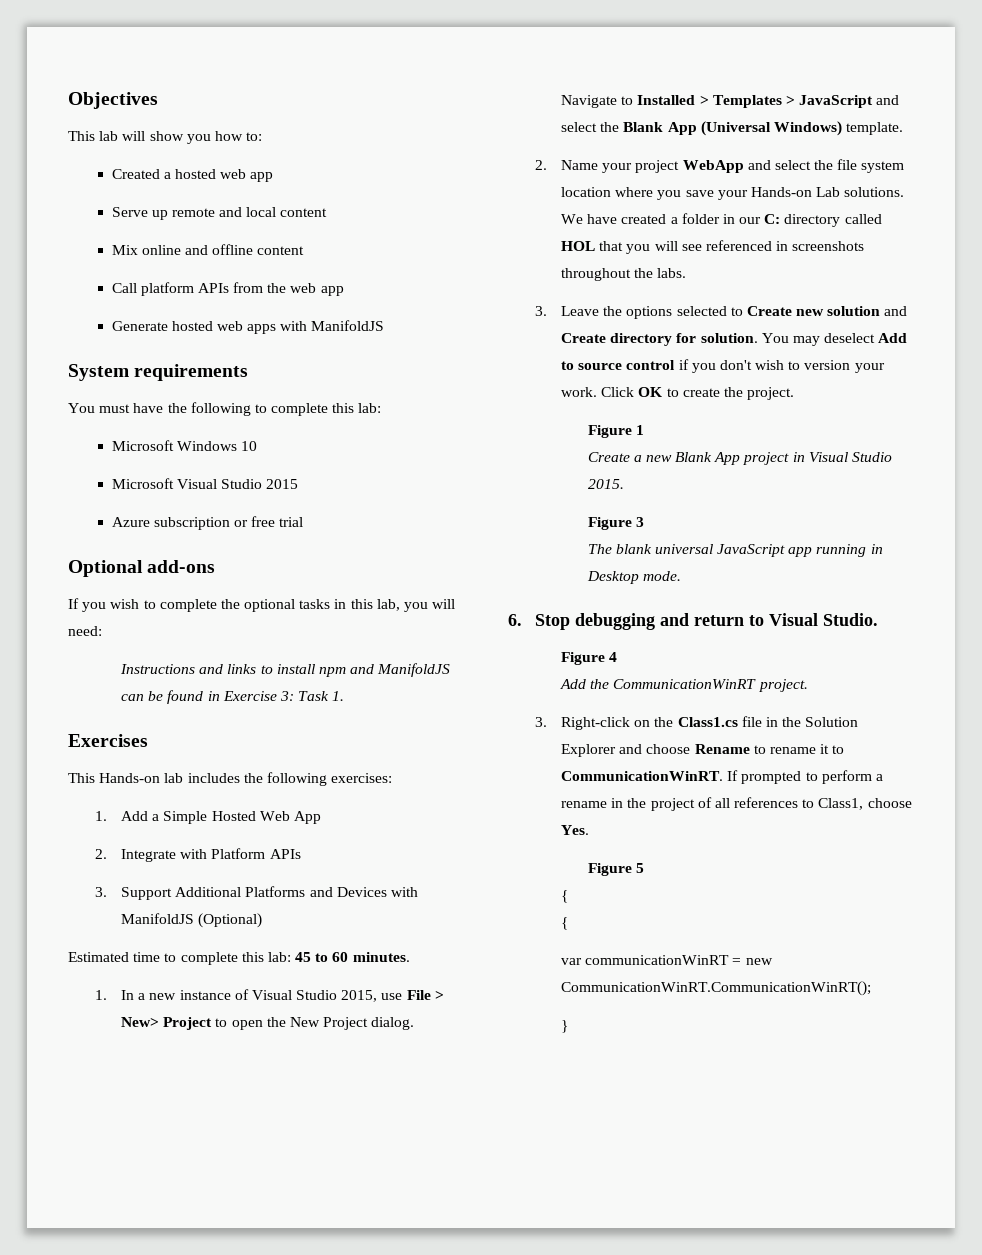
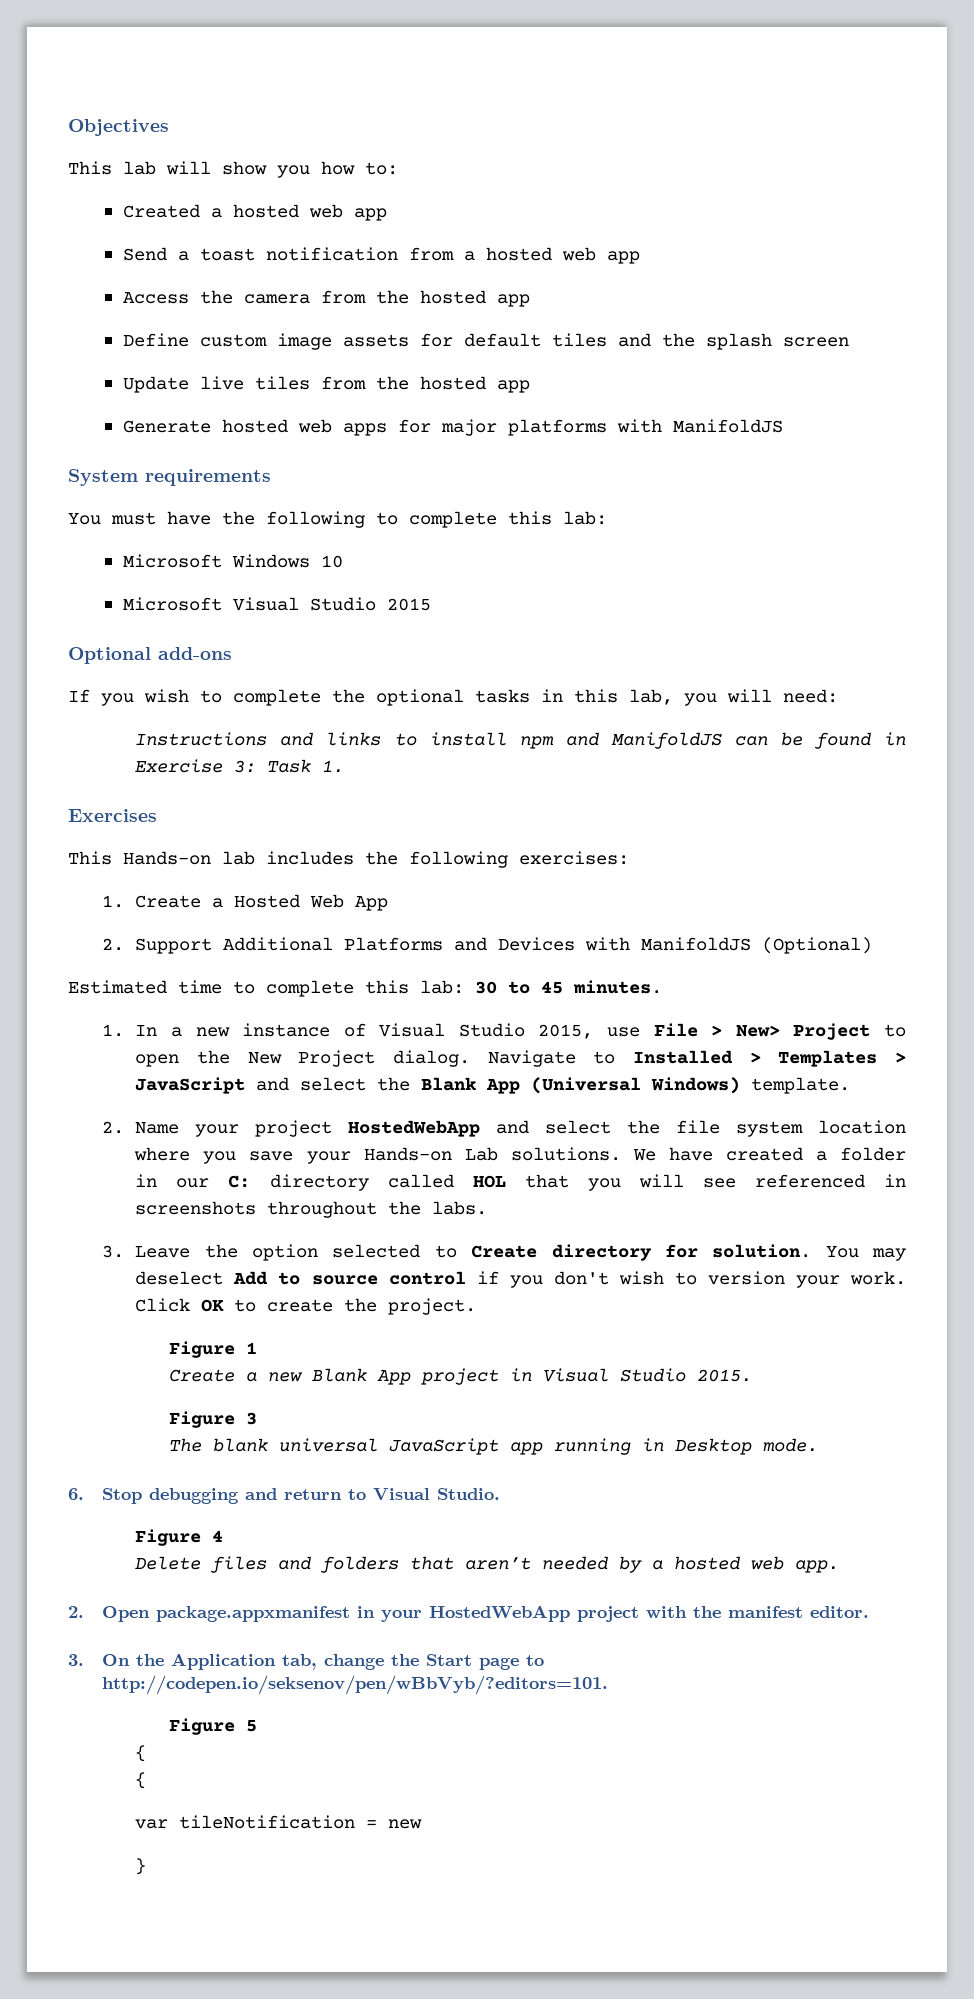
- Serve up remote and local content
- Mix online and offline content
- Call platform APIs from the web app
+ Send a toast notification from a hosted web app
+ Access the camera from the hosted app
+ Define custom image assets for default tiles and the splash screen
+ Update live tiles from the hosted app
- Generate hosted web apps with ManifoldJS
+ Generate hosted web apps for major platforms with ManifoldJS
- Azure subscription or free trial
- 1. Add a Simple Hosted Web App
+ 1. Create a Hosted Web App
- 2. Integrate with Platform APIs
- 3. Support Additional Platforms and Devices with ManifoldJS (Optional)
+ 2. Support Additional Platforms and Devices with ManifoldJS (Optional)
- Estimated time to complete this lab: 45 to 60 minutes.
+ Estimated time to complete this lab: 30 to 45 minutes.
- 2. Name your project WebApp and select the file system location where you save your Hands-on Lab solutions.
+ 2. Name your project HostedWebApp and select the file system location where you save your Hands-on Lab solutions.
- 3. Leave the options selected to Create new solution and Create directory for solution.
+ 3. Leave the option selected to Create directory for solution.
- Add the CommunicationWinRT project.
- 3. Right-click on the Class1.cs file in the Solution Explorer and choose Rename to rename it to CommunicationWinRT. If prompted to perform a rename in the project of all references to Class1, choose Yes.
+ Delete files and folders that aren’t needed by a hosted web app.
+ 2. Open package.appxmanifest in your HostedWebApp project with the manifest editor.
+ 3. On the Application tab, change the Start page to http://codepen.io/seksenov/pen/wBbVyb/?editors=101.
- var communicationWinRT = new CommunicationWinRT.CommunicationWinRT();
+ var tileNotification = new

